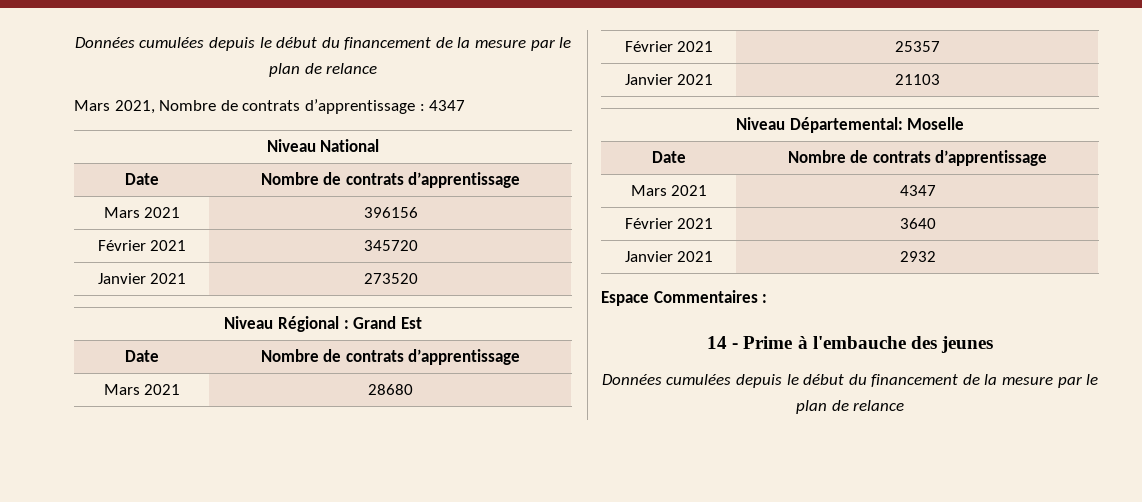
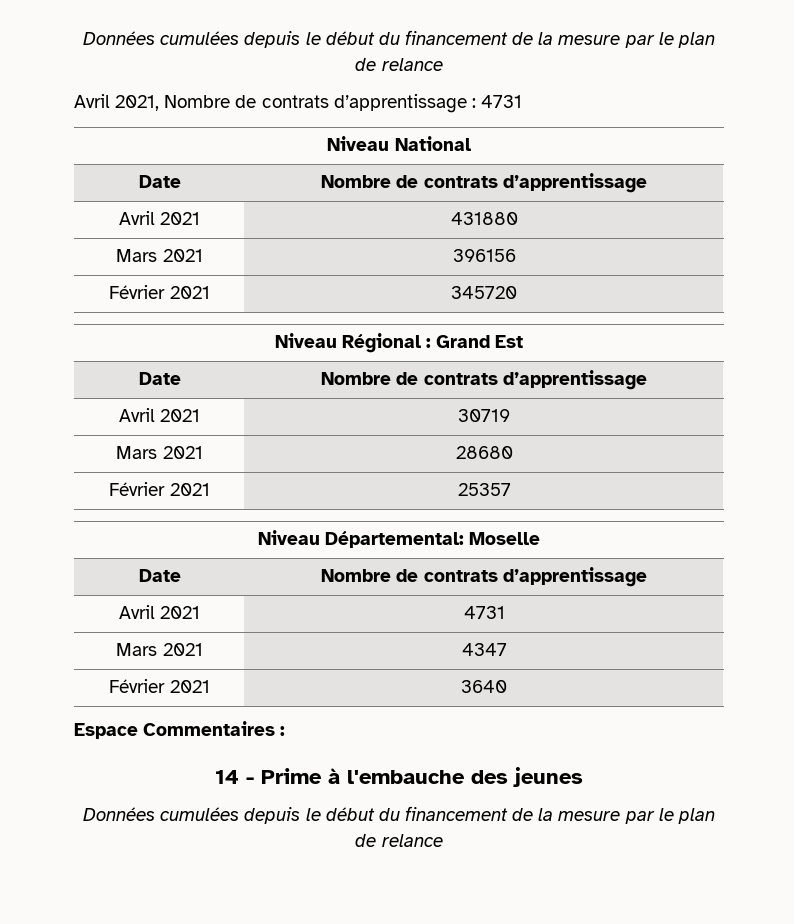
- Mars 2021, Nombre de contrats d’apprentissage : 4347
+ Avril 2021, Nombre de contrats d’apprentissage : 4731
+ Avril 2021 | 431880
- Janvier 2021 | 273520
+ Avril 2021 | 30719
- Janvier 2021 | 21103
+ Avril 2021 | 4731
- Janvier 2021 | 2932

